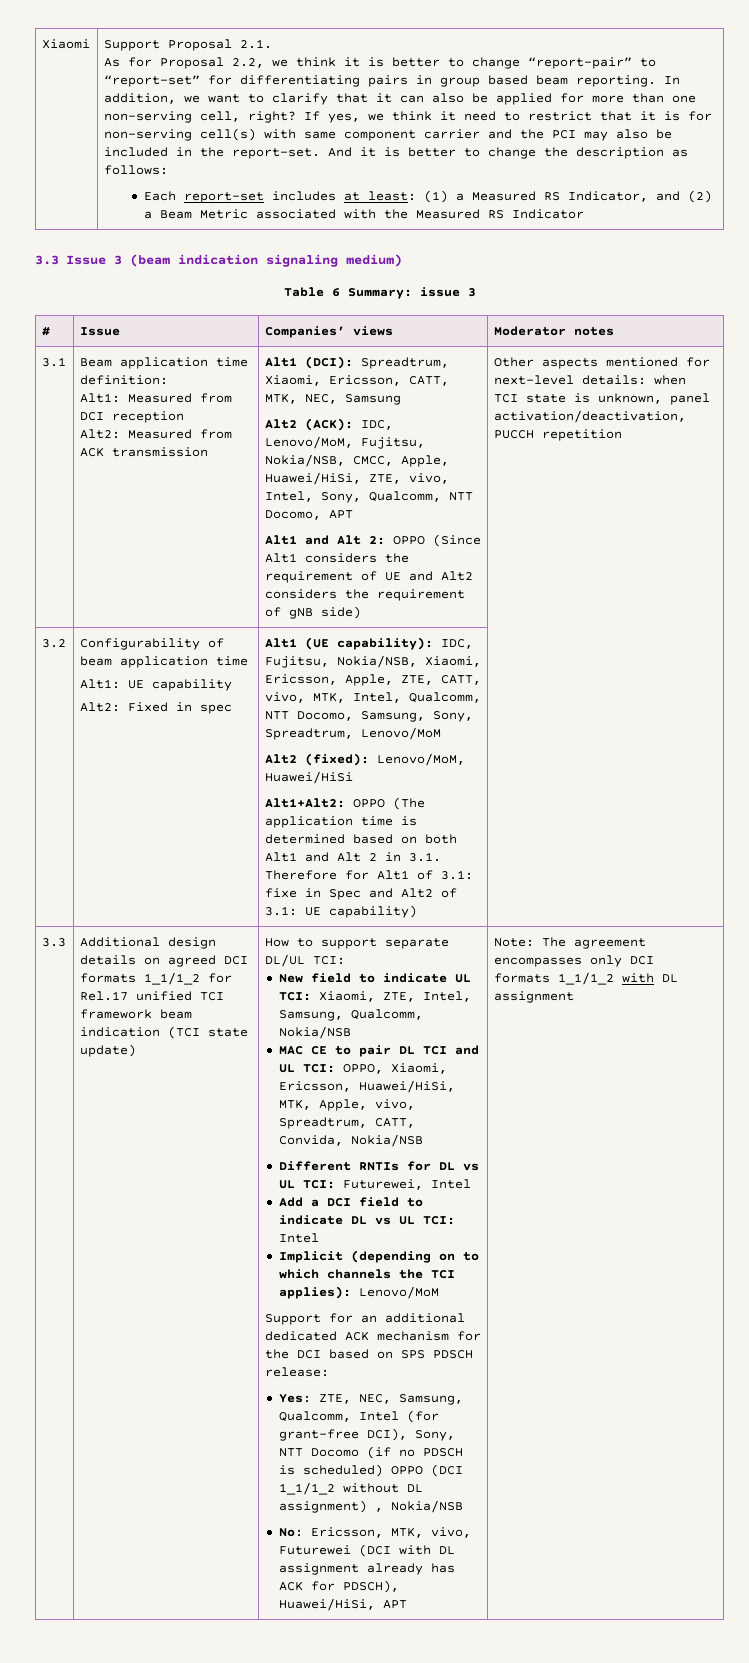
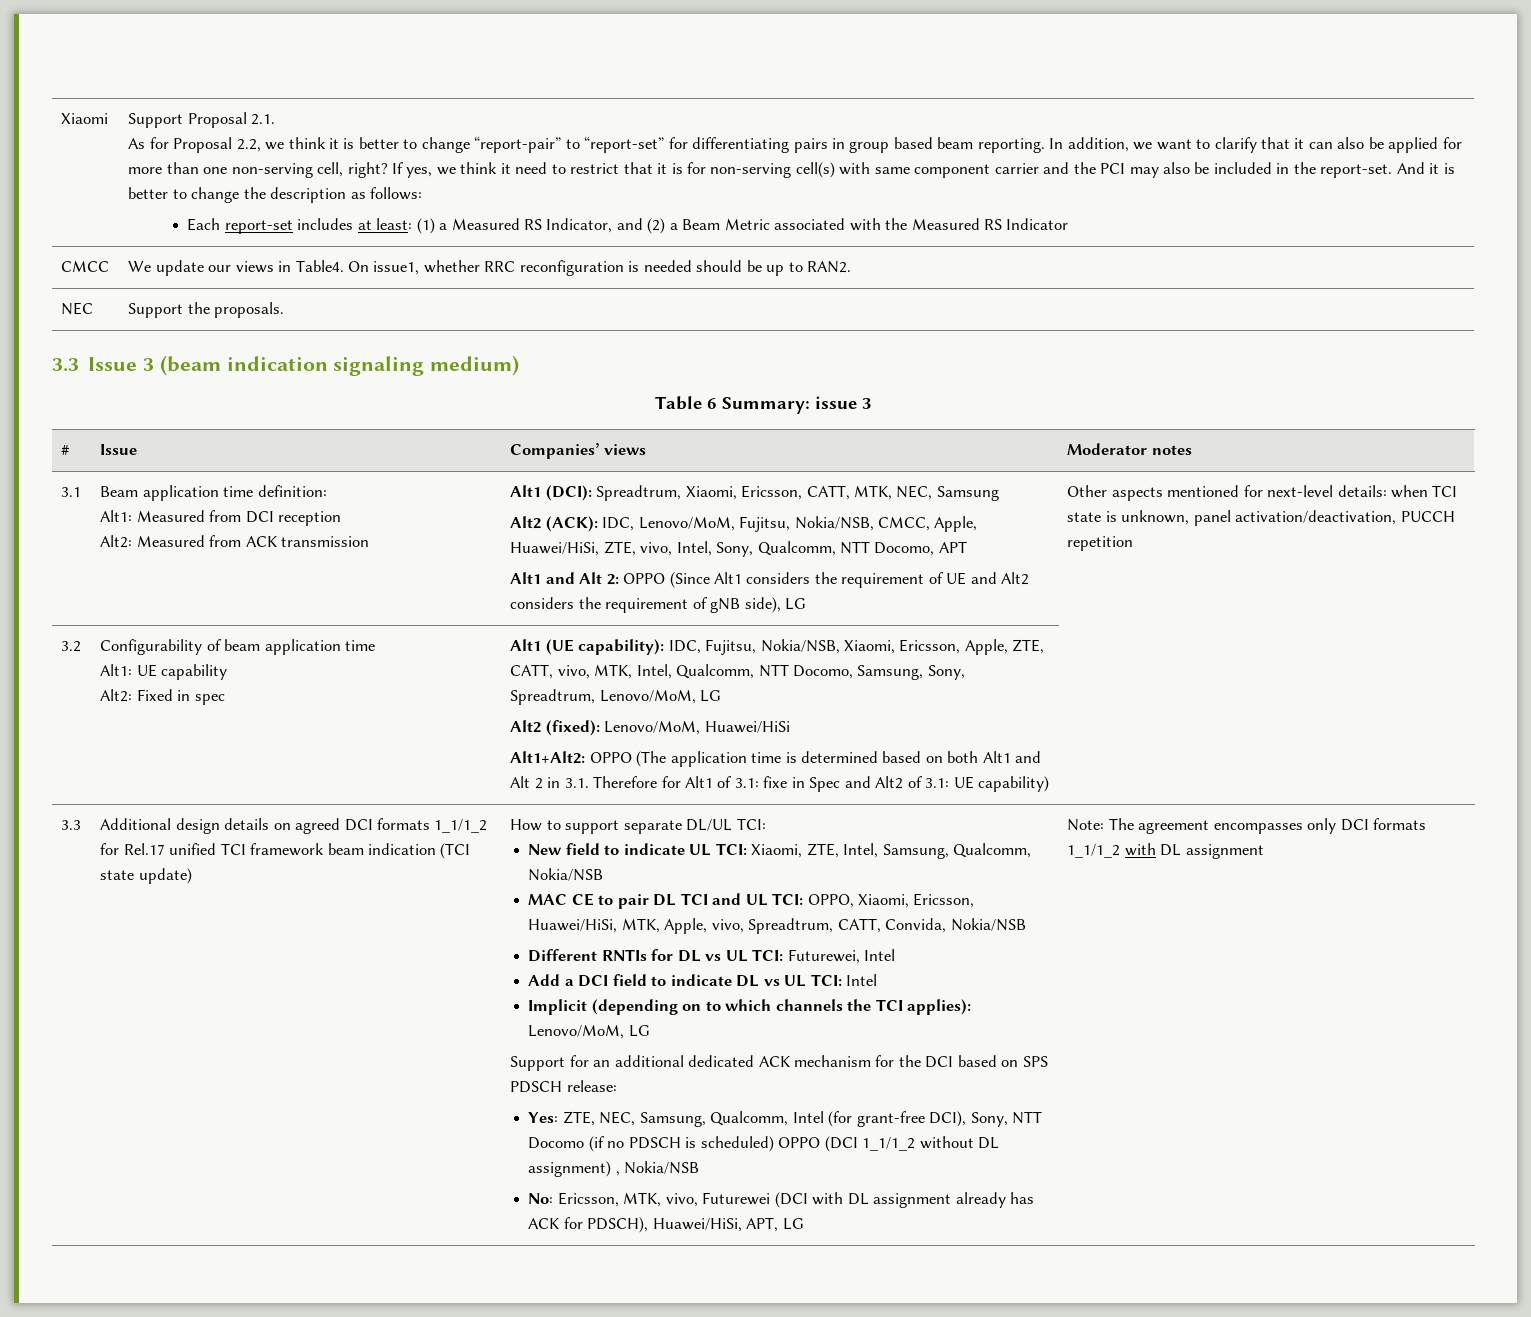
+ CMCC | We update our views in Table4. On issue1, whether RRC reconfiguration is needed should be up to RAN2.
+ NEC | Support the proposals.
- Alt1 and Alt 2: OPPO (Since Alt1 considers the requirement of UE and Alt2 considers the requirement of gNB side)
+ Alt1 and Alt 2: OPPO (Since Alt1 considers the requirement of UE and Alt2 considers the requirement of gNB side), LG
- Alt1 (UE capability): IDC, Fujitsu, Nokia/NSB, Xiaomi, Ericsson, Apple, ZTE, CATT, vivo, MTK, Intel, Qualcomm, NTT Docomo, Samsung, Sony, Spreadtrum, Lenovo/MoM
+ Alt1 (UE capability): IDC, Fujitsu, Nokia/NSB, Xiaomi, Ericsson, Apple, ZTE, CATT, vivo, MTK, Intel, Qualcomm, NTT Docomo, Samsung, Sony, Spreadtrum, Lenovo/MoM, LG
- Implicit (depending on to which channels the TCI applies): Lenovo/MoM
+ Implicit (depending on to which channels the TCI applies): Lenovo/MoM, LG
- No: Ericsson, MTK, vivo, Futurewei (DCI with DL assignment already has ACK for PDSCH), Huawei/HiSi, APT
+ No: Ericsson, MTK, vivo, Futurewei (DCI with DL assignment already has ACK for PDSCH), Huawei/HiSi, APT, LG

